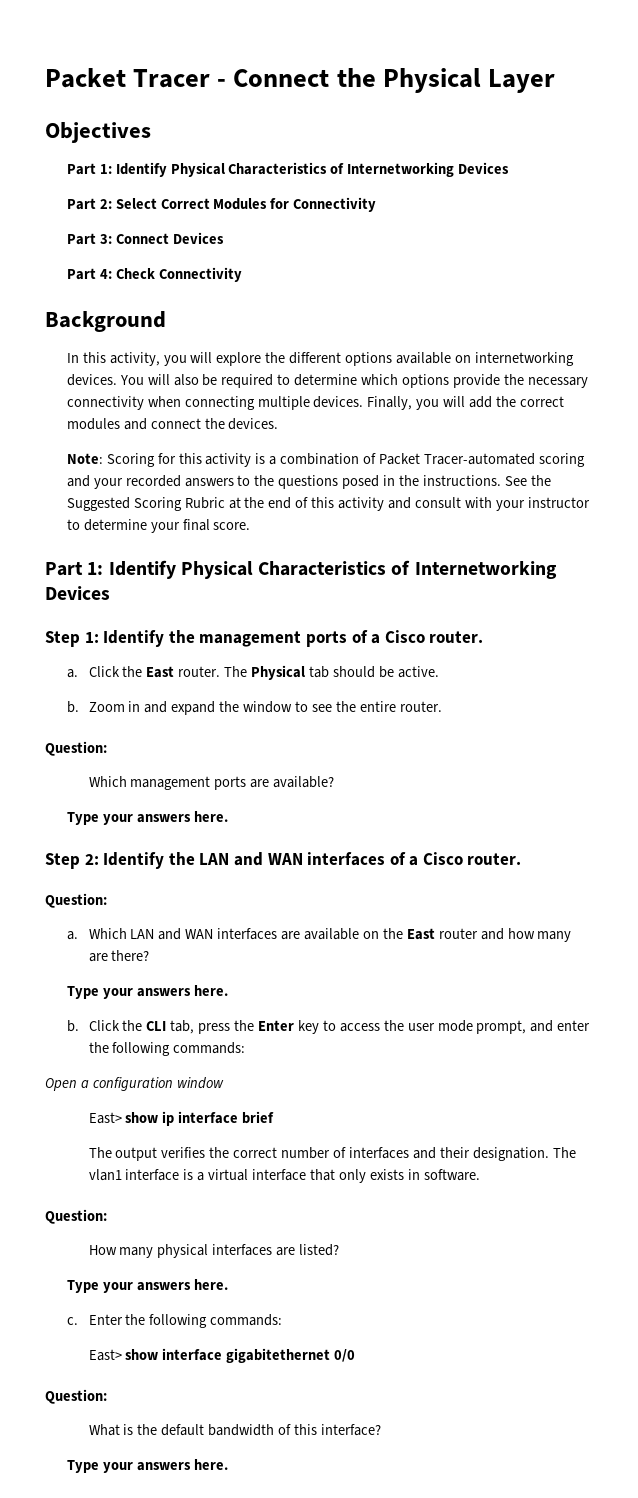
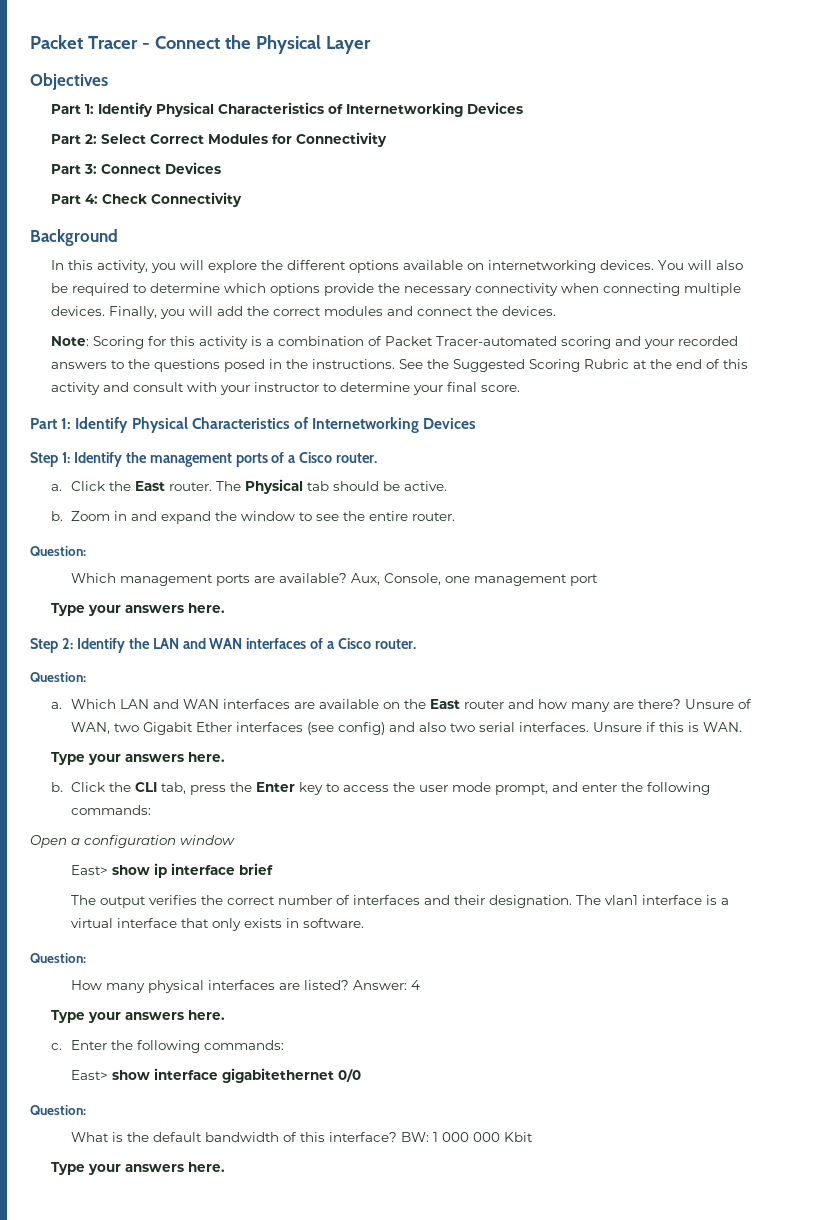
+ Aux, Console, one management port
+ Unsure of WAN, two Gigabit Ether interfaces (see config) and also two serial interfaces. Unsure if this is WAN.
+ Answer: 4
+ BW: 1 000 000 Kbit

